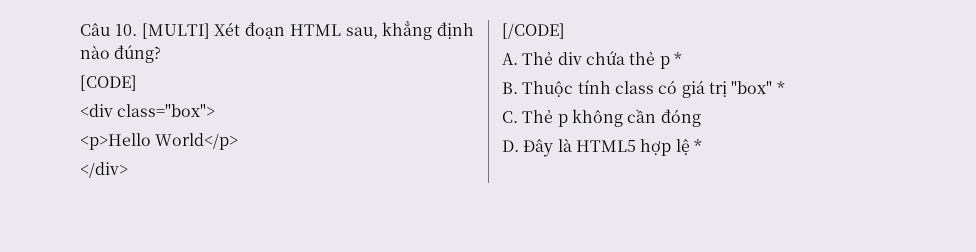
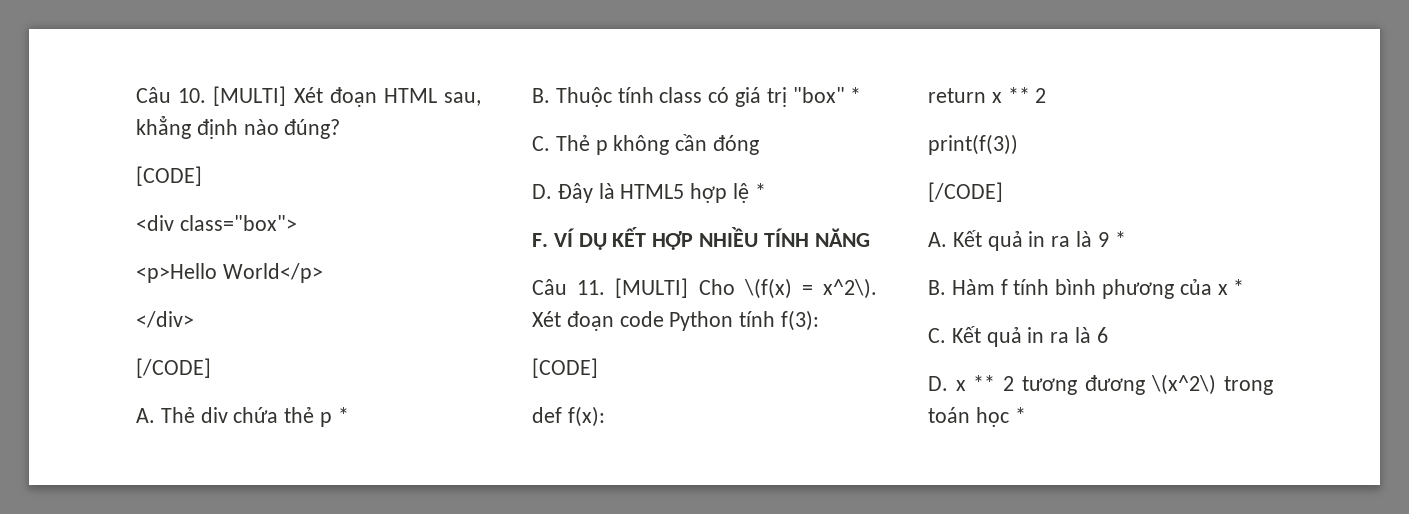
+ F. VÍ DỤ KẾT HỢP NHIỀU TÍNH NĂNG
+ Câu 11. [MULTI] Cho \(f(x) = x^2\). Xét đoạn code Python tính f(3):
+ [CODE]
+ def f(x):
+ return x ** 2
+ print(f(3))
+ [/CODE]
+ A. Kết quả in ra là 9 *
+ B. Hàm f tính bình phương của x *
+ C. Kết quả in ra là 6
+ D. x ** 2 tương đương \(x^2\) trong toán học *

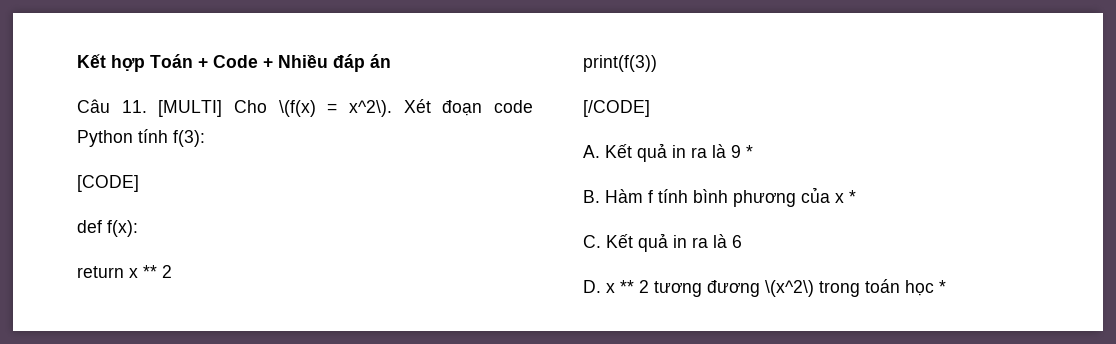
- Câu 10. [MULTI] Xét đoạn HTML sau, khẳng định nào đúng?
- [CODE]
- <div class="box">
- <p>Hello World</p>
- </div>
- [/CODE]
- A. Thẻ div chứa thẻ p *
- B. Thuộc tính class có giá trị "box" *
- C. Thẻ p không cần đóng
- D. Đây là HTML5 hợp lệ *
- F. VÍ DỤ KẾT HỢP NHIỀU TÍNH NĂNG
+ Kết hợp Toán + Code + Nhiều đáp án

